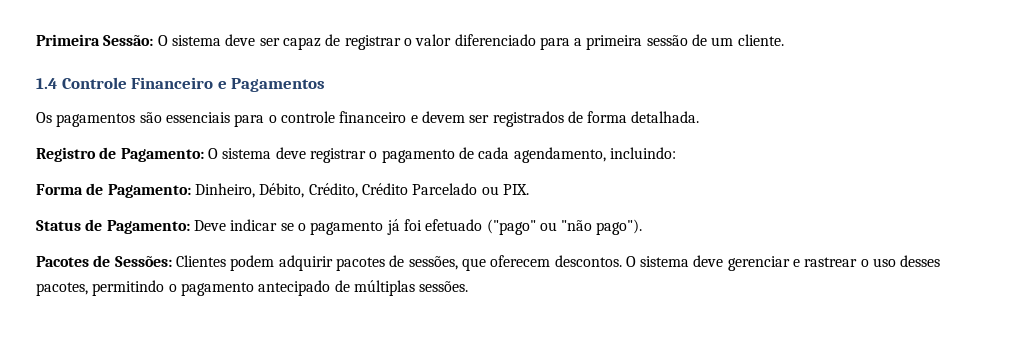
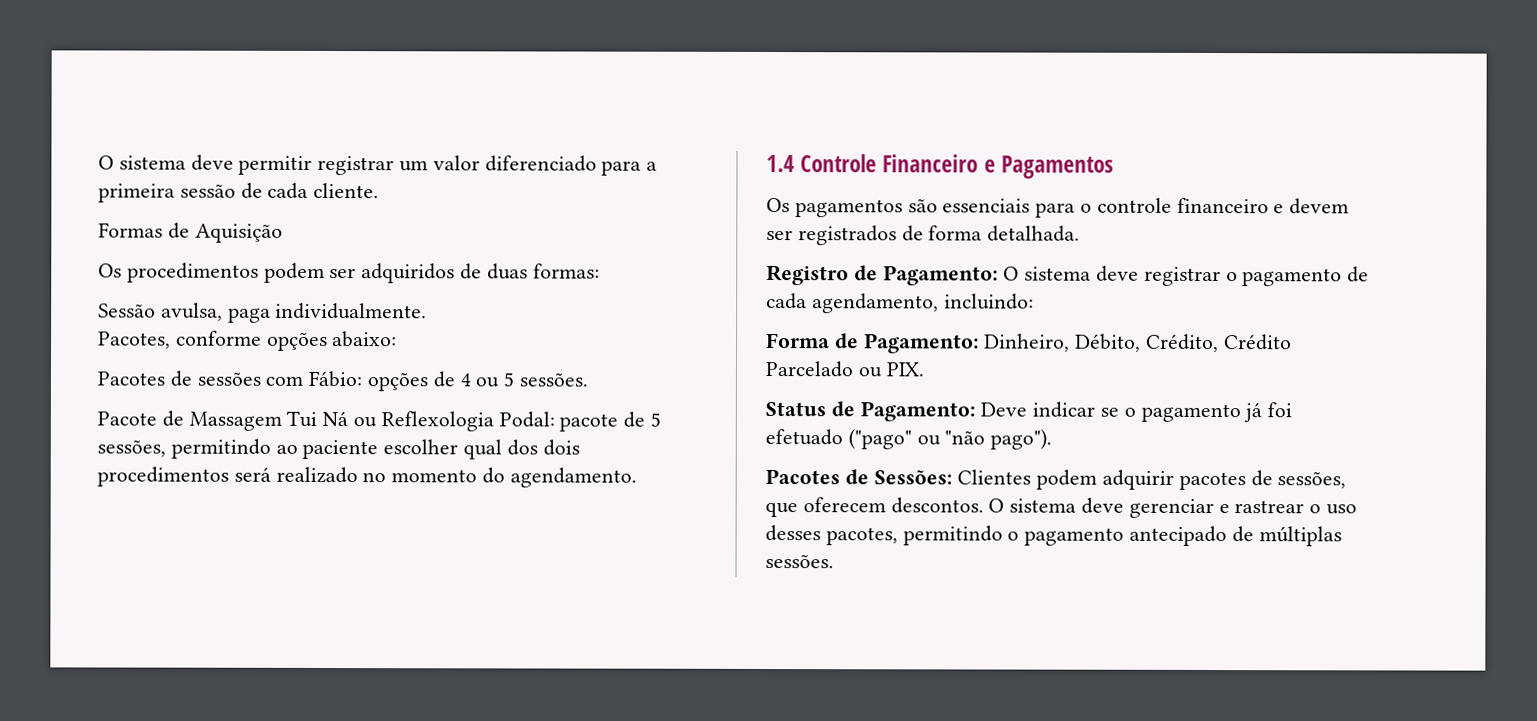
- Primeira Sessão: O sistema deve ser capaz de registrar o valor diferenciado para a primeira sessão de um cliente.
+ O sistema deve permitir registrar um valor diferenciado para a primeira sessão de cada cliente.
+ Formas de Aquisição
+ Os procedimentos podem ser adquiridos de duas formas:
+ Sessão avulsa, paga individualmente.
+ Pacotes, conforme opções abaixo:
+ Pacotes de sessões com Fábio: opções de 4 ou 5 sessões.
+ Pacote de Massagem Tui Ná ou Reflexologia Podal: pacote de 5 sessões, permitindo ao paciente escolher qual dos dois procedimentos será realizado no momento do agendamento.

